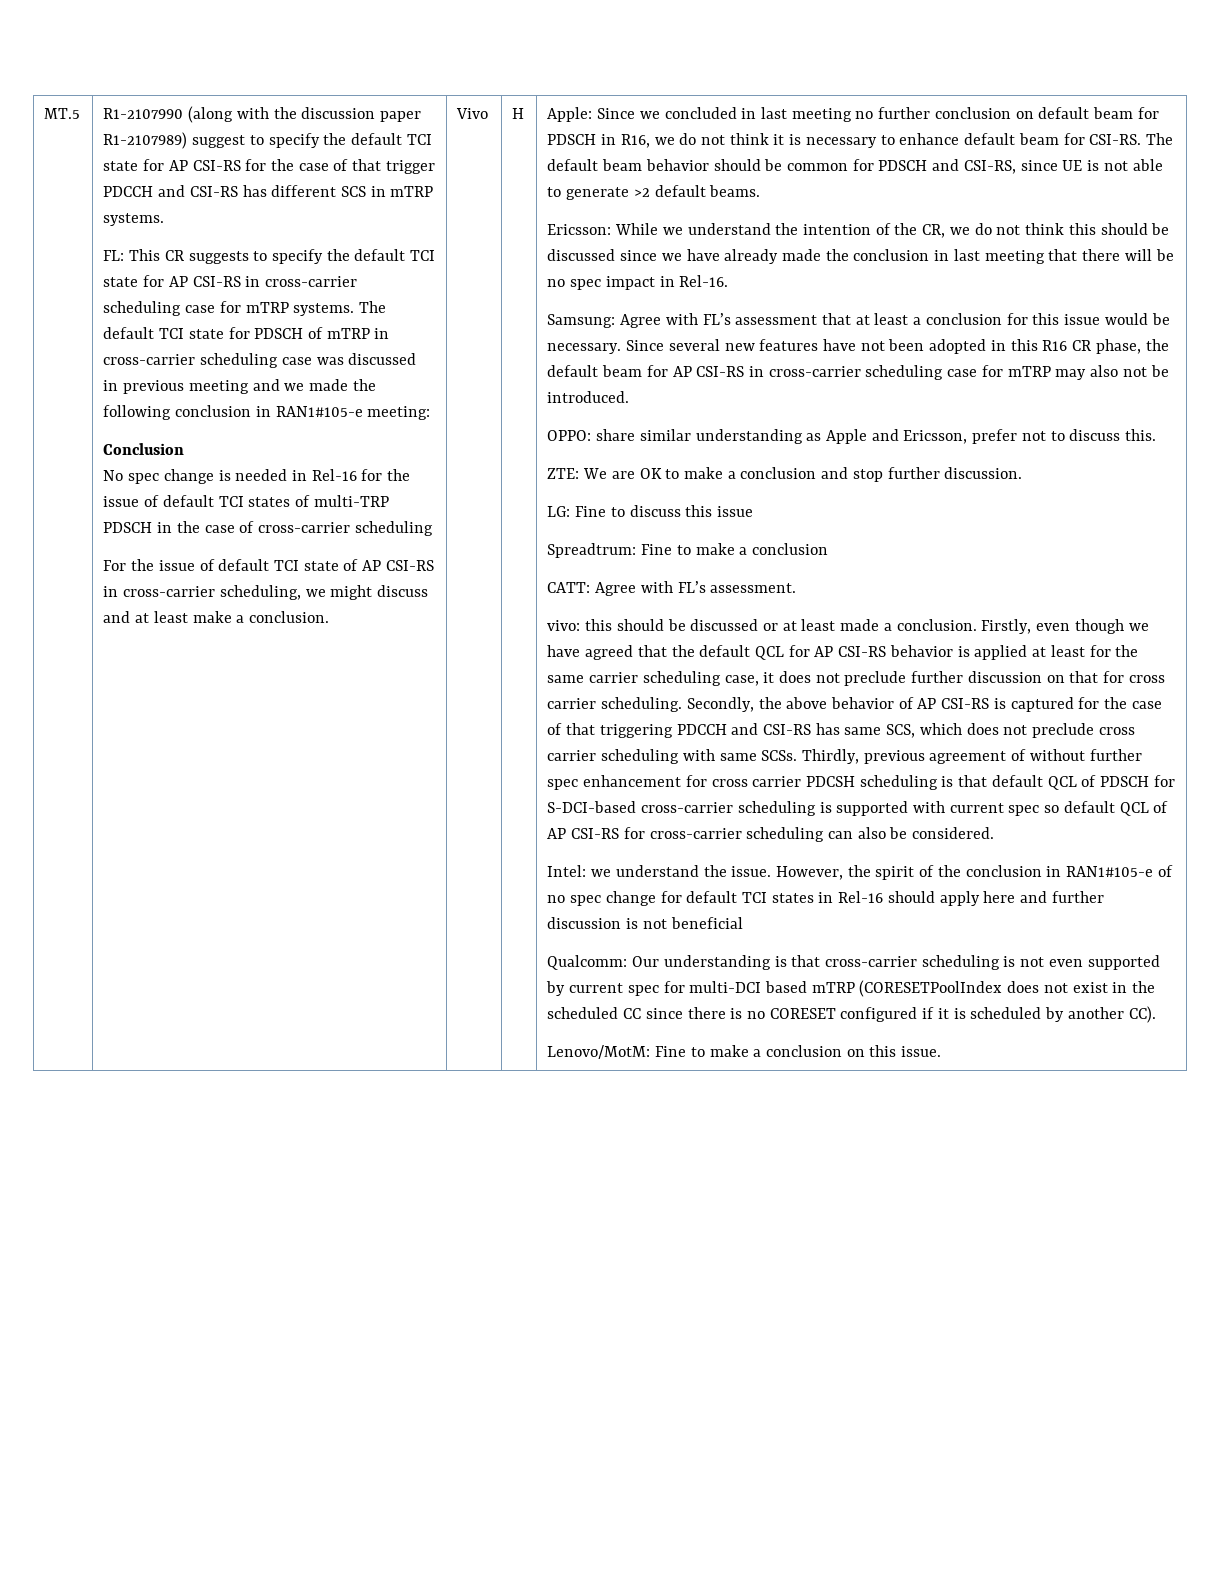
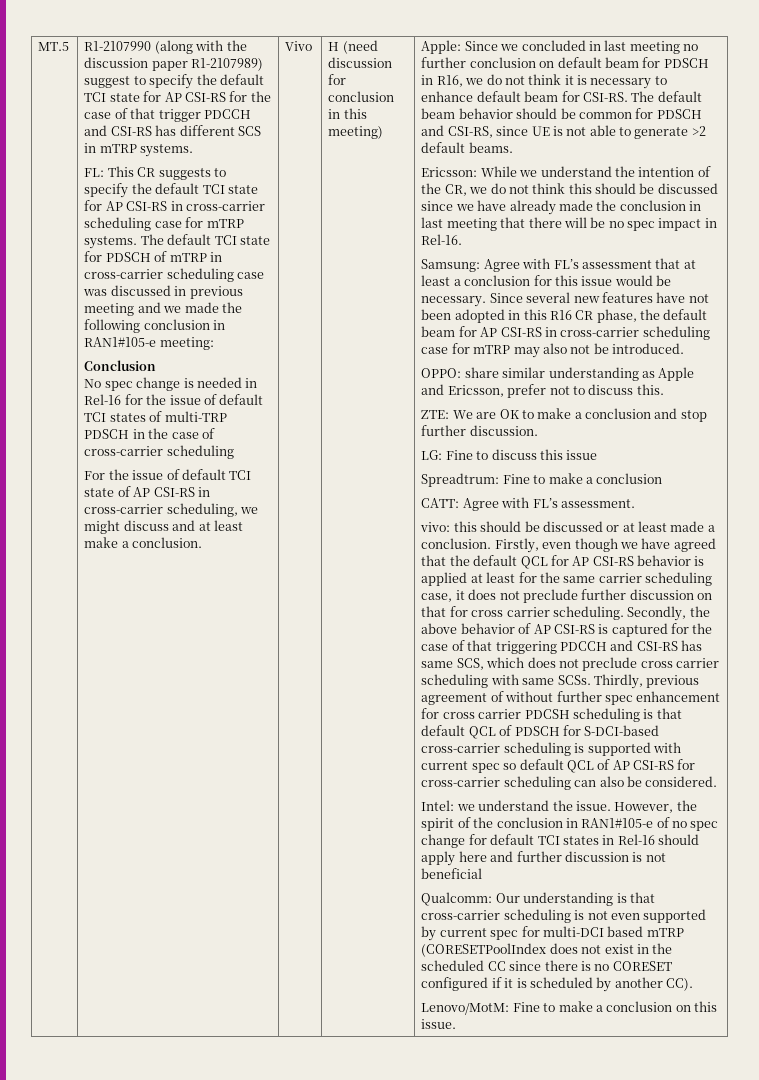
- H
+ H (need discussion for conclusion in this meeting)

